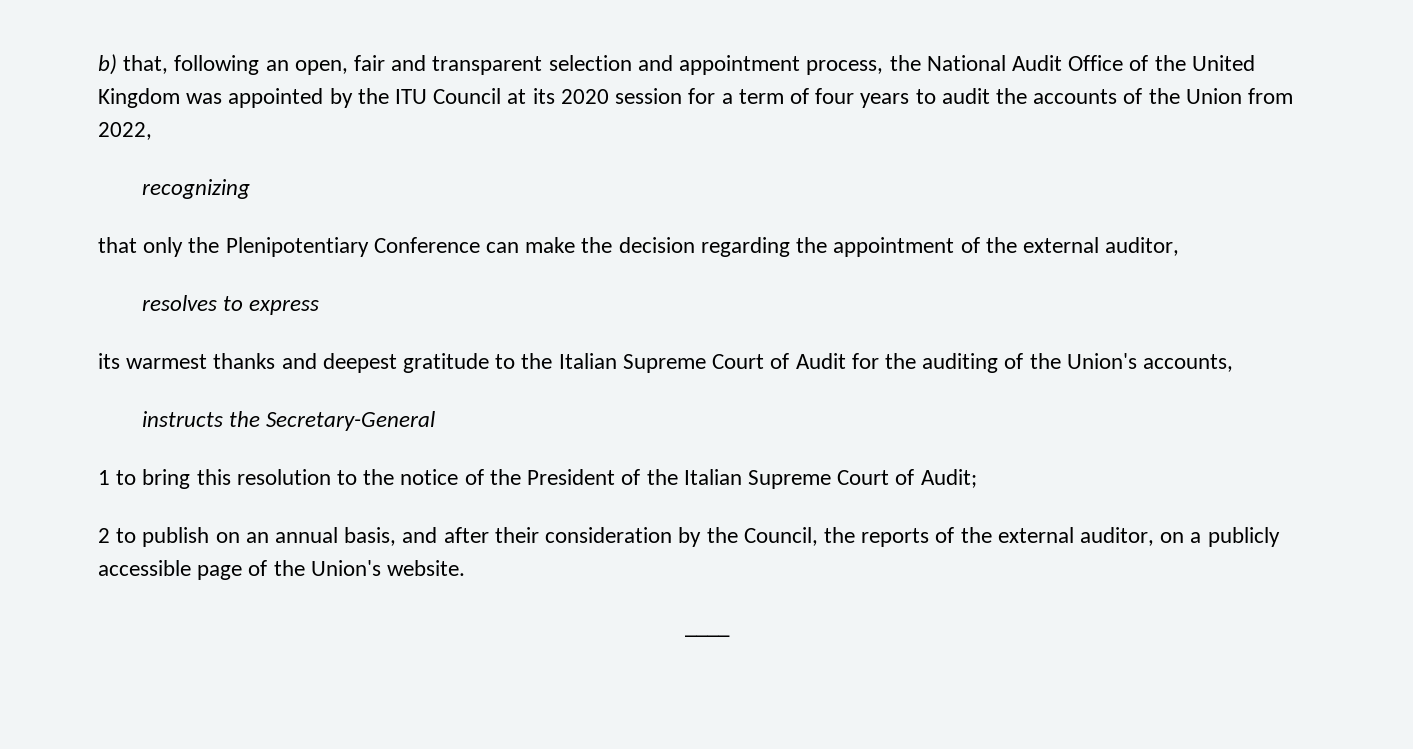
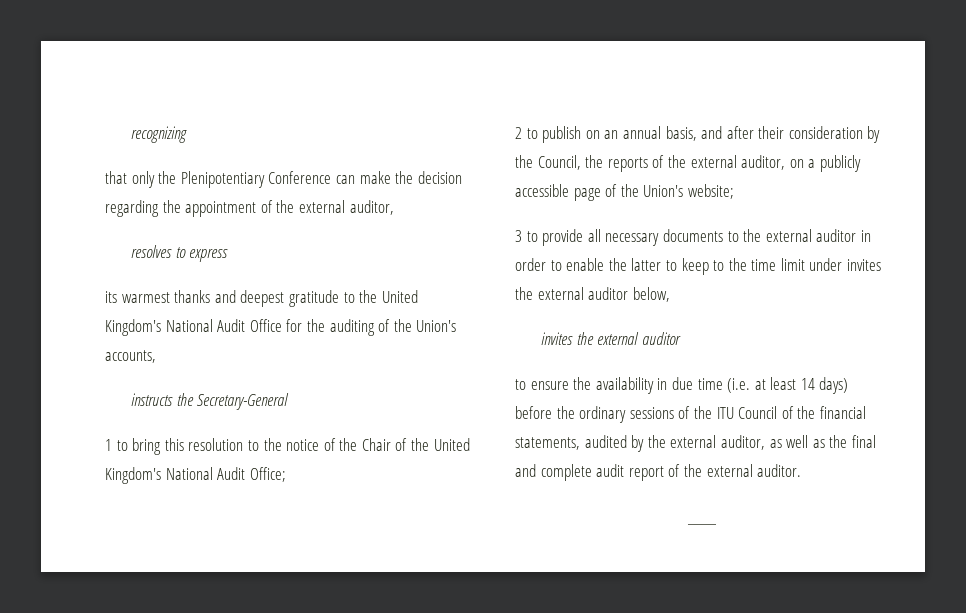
- b) that, following an open, fair and transparent selection and appointment process, the National Audit Office of the United Kingdom was appointed by the ITU Council at its 2020 session for a term of four years to audit the accounts of the Union from 2022,
- its warmest thanks and deepest gratitude to the Italian Supreme Court of Audit for the auditing of the Union's accounts,
+ its warmest thanks and deepest gratitude to the United Kingdom's National Audit Office for the auditing of the Union's accounts,
- 1 to bring this resolution to the notice of the President of the Italian Supreme Court of Audit;
+ 1 to bring this resolution to the notice of the Chair of the United Kingdom's National Audit Office;
- 2 to publish on an annual basis, and after their consideration by the Council, the reports of the external auditor, on a publicly accessible page of the Union's website.
+ 2 to publish on an annual basis, and after their consideration by the Council, the reports of the external auditor, on a publicly accessible page of the Union's website;
+ 3 to provide all necessary documents to the external auditor in order to enable the latter to keep to the time limit under invites the external auditor below,
+ invites the external auditor
+ to ensure the availability in due time (i.e. at least 14 days) before the ordinary sessions of the ITU Council of the financial statements, audited by the external auditor, as well as the final and complete audit report of the external auditor.

